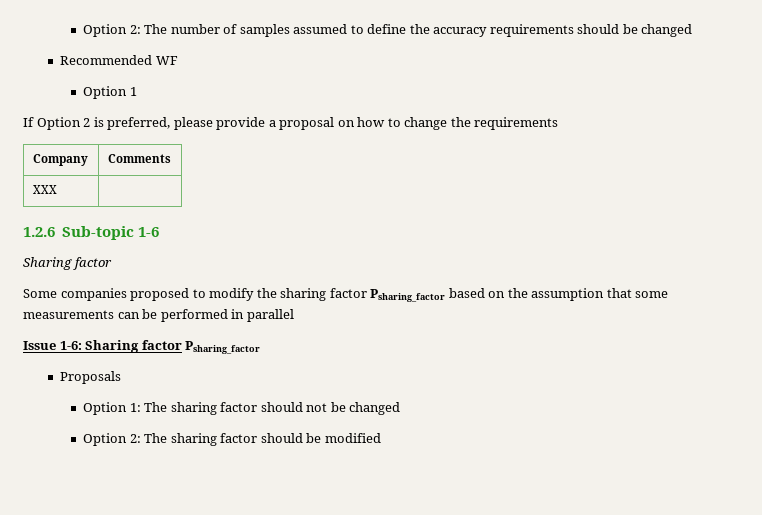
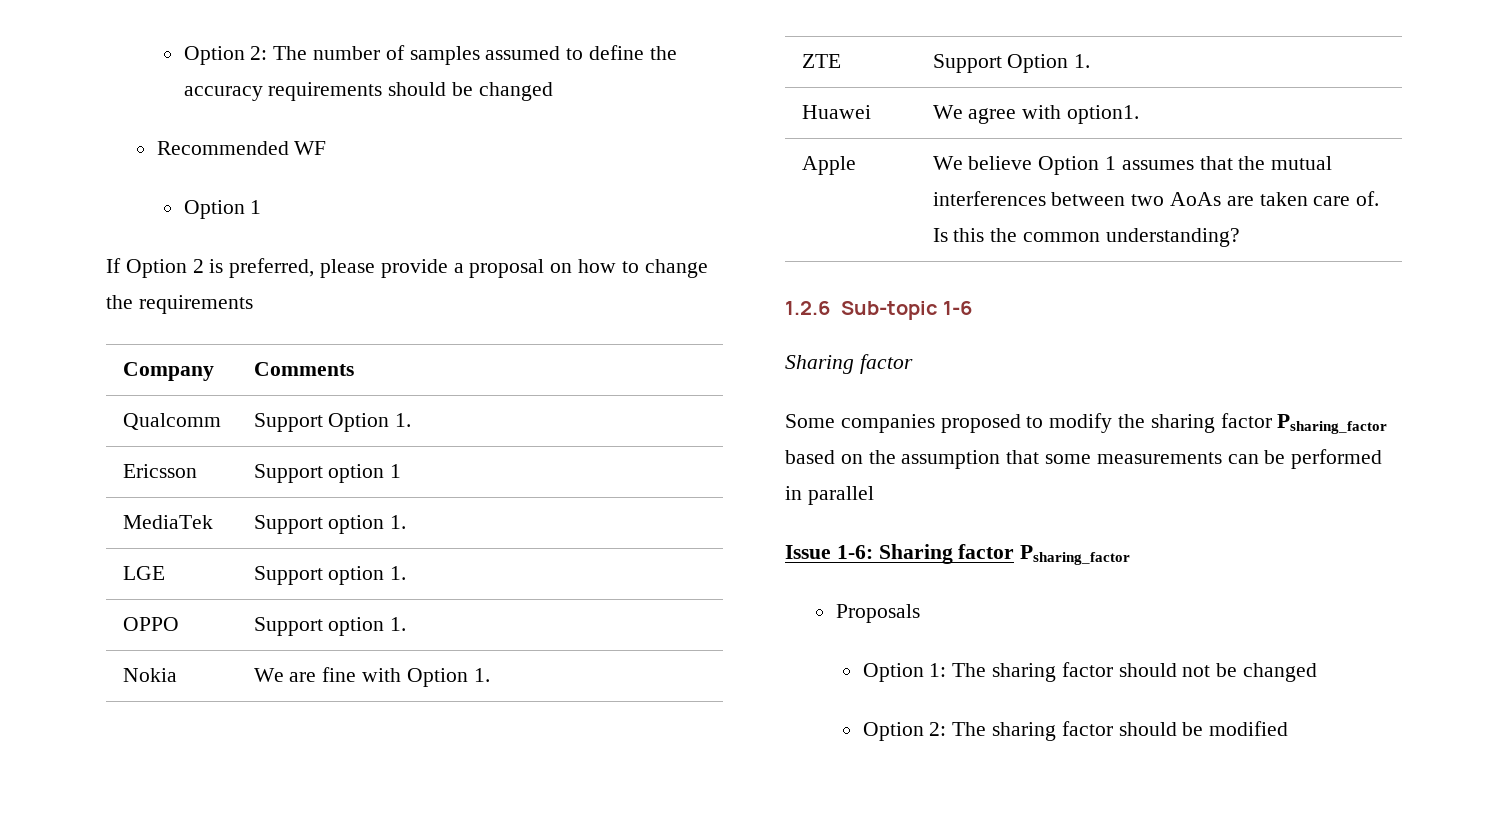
- XXX |
+ Qualcomm | Support Option 1.
+ Ericsson | Support option 1
+ MediaTek | Support option 1.
+ LGE | Support option 1.
+ OPPO | Support option 1.
+ Nokia | We are fine with Option 1.
+ ZTE | Support Option 1.
+ Huawei | We agree with option1.
+ Apple | We believe Option 1 assumes that the mutual interferences between two AoAs are taken care of. Is this the common understanding?

